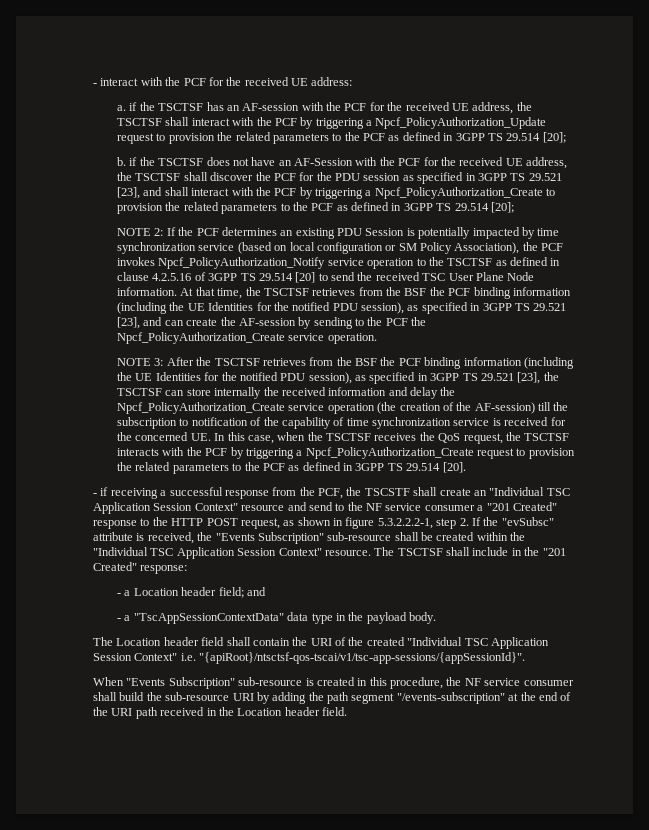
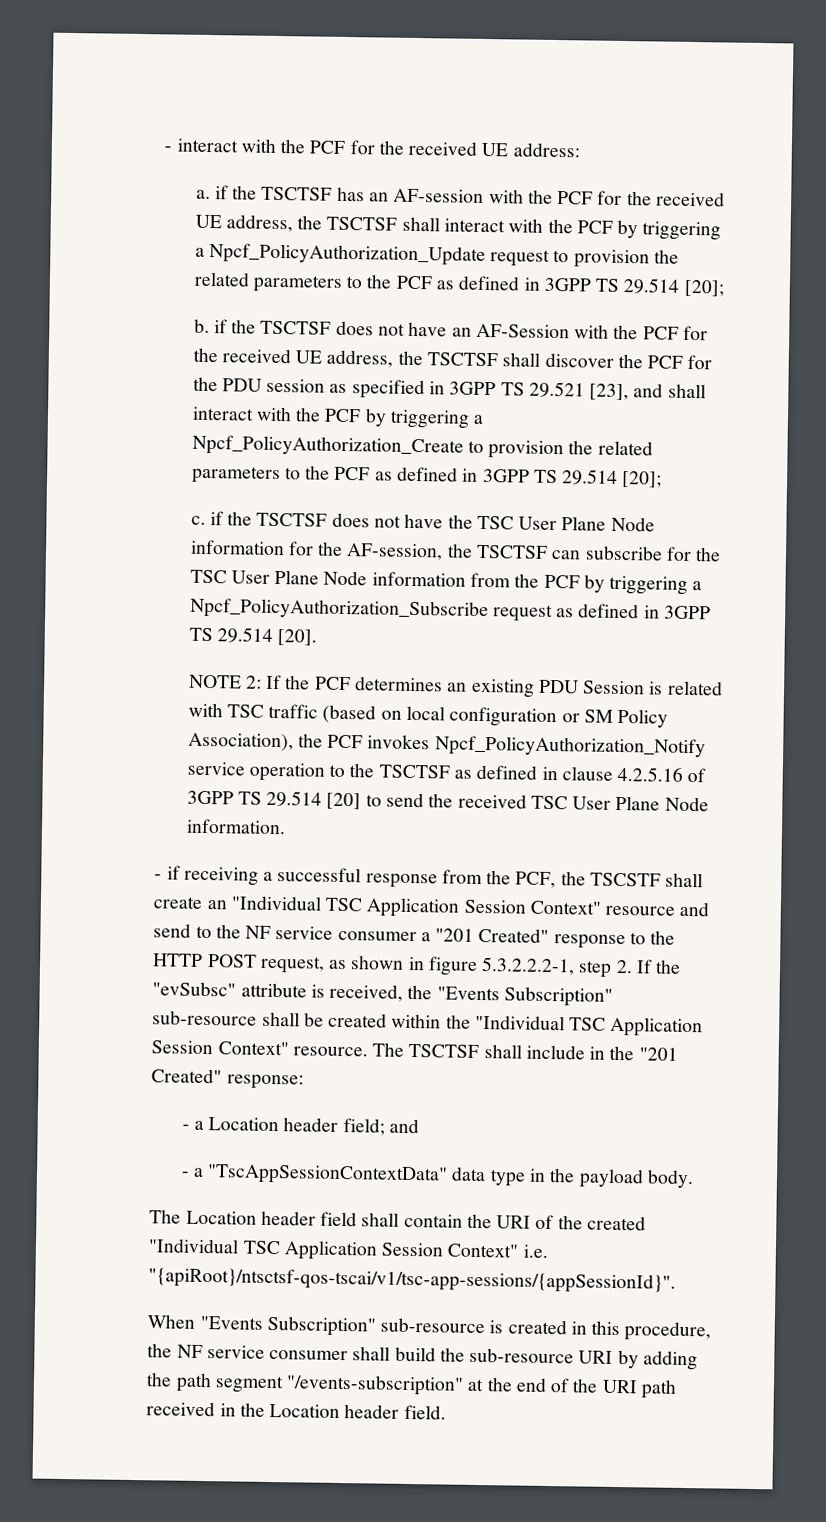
+ c. if the TSCTSF does not have the TSC User Plane Node information for the AF-session, the TSCTSF can subscribe for the TSC User Plane Node information from the PCF by triggering a Npcf_PolicyAuthorization_Subscribe request as defined in 3GPP TS 29.514 [20].
- NOTE 2: If the PCF determines an existing PDU Session is potentially impacted by time synchronization service (based on local configuration or SM Policy Association), the PCF invokes Npcf_PolicyAuthorization_Notify service operation to the TSCTSF as defined in clause 4.2.5.16 of 3GPP TS 29.514 [20] to send the received TSC User Plane Node information. At that time, the TSCTSF retrieves from the BSF the PCF binding information (including the UE Identities for the notified PDU session), as specified in 3GPP TS 29.521 [23], and can create the AF-session by sending to the PCF the Npcf_PolicyAuthorization_Create service operation.
- NOTE 3: After the TSCTSF retrieves from the BSF the PCF binding information (including the UE Identities for the notified PDU session), as specified in 3GPP TS 29.521 [23], the TSCTSF can store internally the received information and delay the Npcf_PolicyAuthorization_Create service operation (the creation of the AF-session) till the subscription to notification of the capability of time synchronization service is received for the concerned UE. In this case, when the TSCTSF receives the QoS request, the TSCTSF interacts with the PCF by triggering a Npcf_PolicyAuthorization_Create request to provision the related parameters to the PCF as defined in 3GPP TS 29.514 [20].
+ NOTE 2: If the PCF determines an existing PDU Session is related with TSC traffic (based on local configuration or SM Policy Association), the PCF invokes Npcf_PolicyAuthorization_Notify service operation to the TSCTSF as defined in clause 4.2.5.16 of 3GPP TS 29.514 [20] to send the received TSC User Plane Node information.

